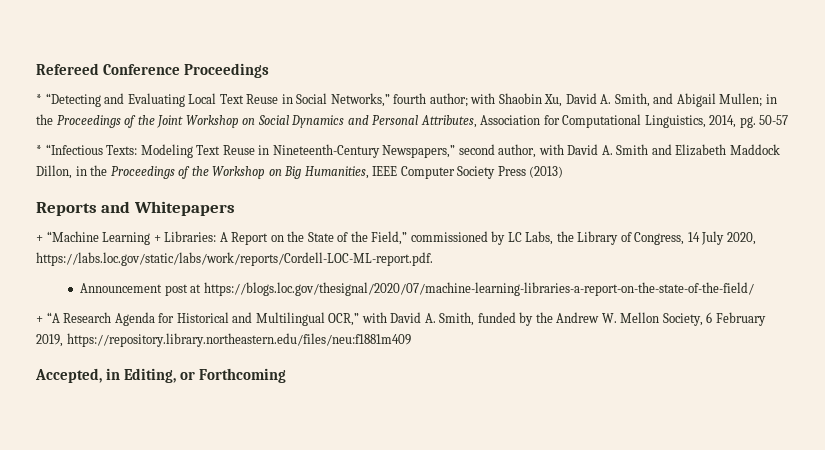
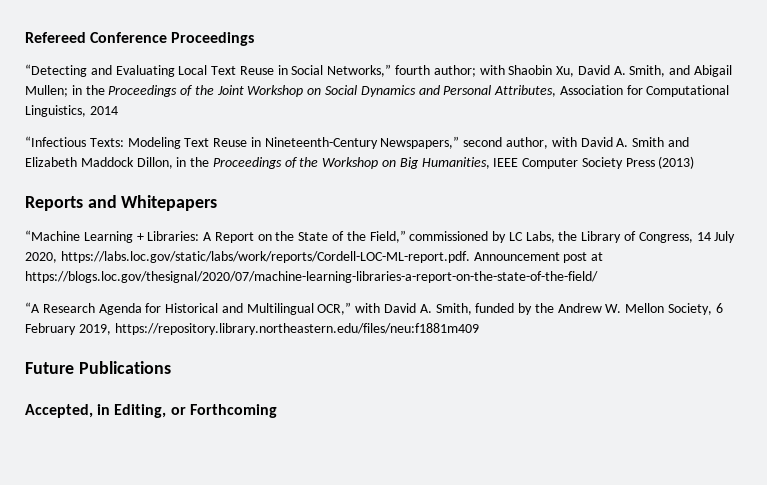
- * “Detecting and Evaluating Local Text Reuse in Social Networks,” fourth author;
+ “Detecting and Evaluating Local Text Reuse in Social Networks,” fourth author;
- in the Proceedings of the Joint Workshop on Social Dynamics and Personal Attributes, Association for Computational Linguistics, 2014, pg. 50-57
- * “Infectious Texts:
+ in the Proceedings of the Joint Workshop on Social Dynamics and Personal Attributes, Association for Computational Linguistics, 2014
+ “Infectious Texts:
- + “Machine Learning + Libraries: A Report on the State of the Field,” commissioned by LC Labs, the Library of Congress, 14 July 2020, https://labs.loc.gov/static/labs/work/reports/Cordell-LOC-ML-report.pdf.
- Announcement post at https://blogs.loc.gov/thesignal/2020/07/machine-learning-libraries-a-report-on-the-state-of-the-field/
+ “Machine Learning + Libraries: A Report on the State of the Field,” commissioned by LC Labs, the Library of Congress, 14 July 2020, https://labs.loc.gov/static/labs/work/reports/Cordell-LOC-ML-report.pdf. Announcement post at https://blogs.loc.gov/thesignal/2020/07/machine-learning-libraries-a-report-on-the-state-of-the-field/
- + “A Research Agenda for Historical and Multilingual OCR,” with David A. Smith, funded by the Andrew W. Mellon Society, 6 February 2019, https://repository.library.northeastern.edu/files/neu:f1881m409
+ “A Research Agenda for Historical and Multilingual OCR,” with David A. Smith, funded by the Andrew W. Mellon Society, 6 February 2019, https://repository.library.northeastern.edu/files/neu:f1881m409
+ Future Publications

